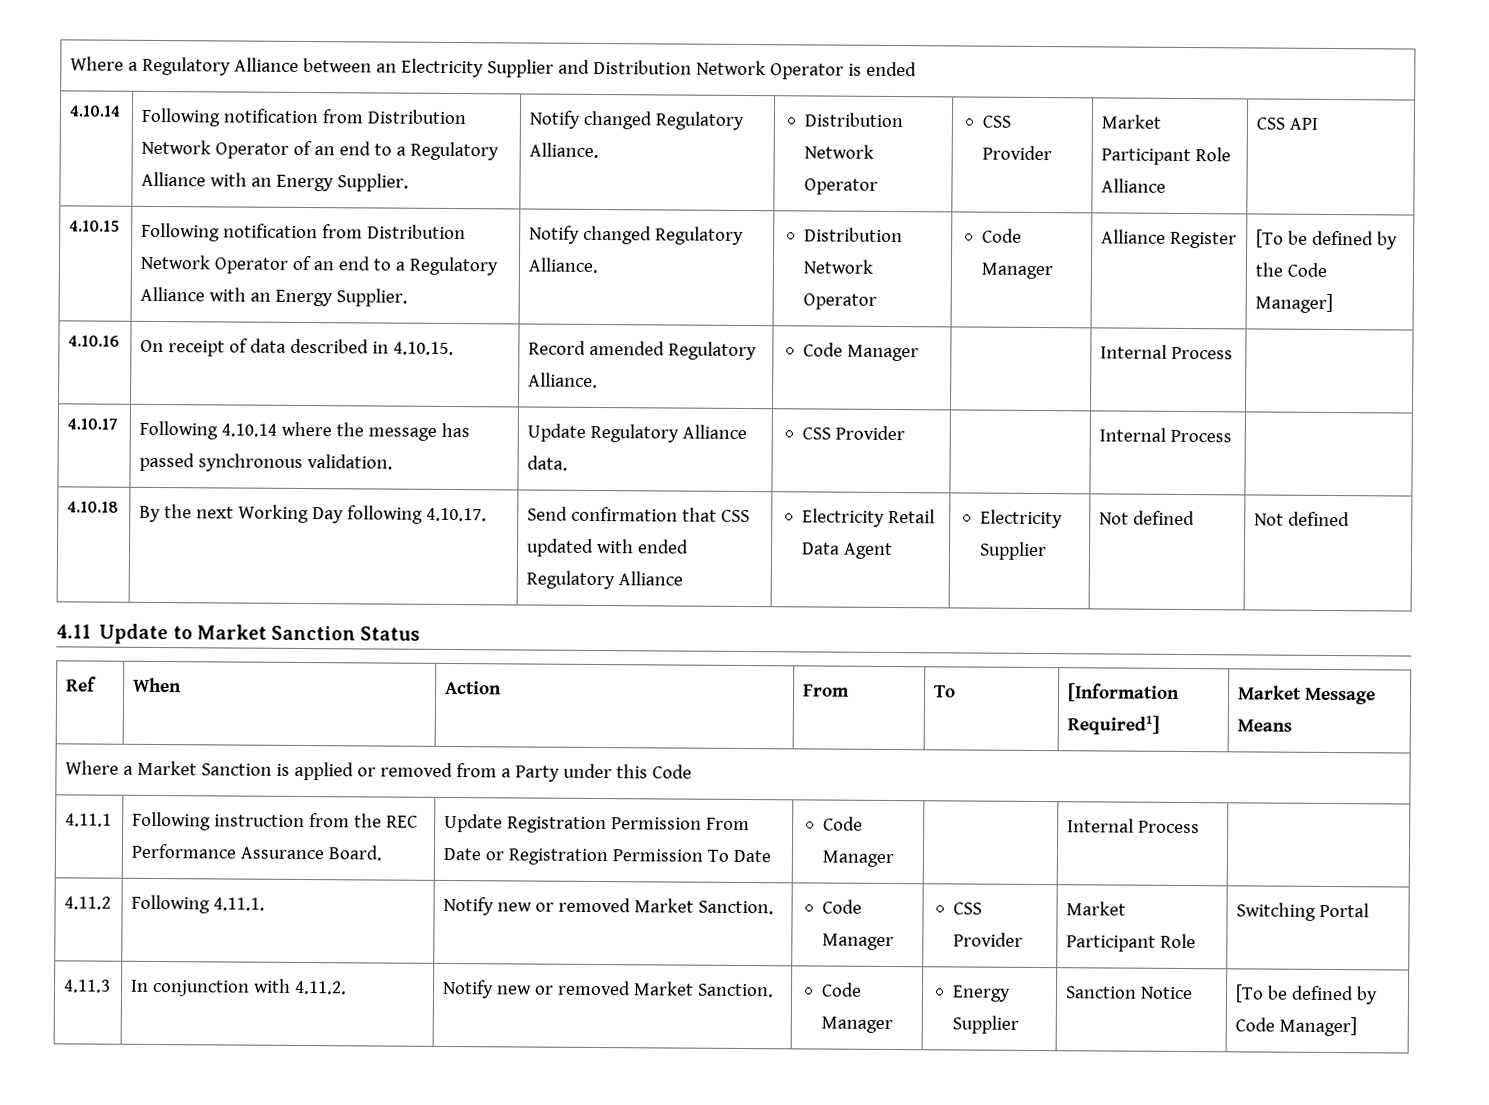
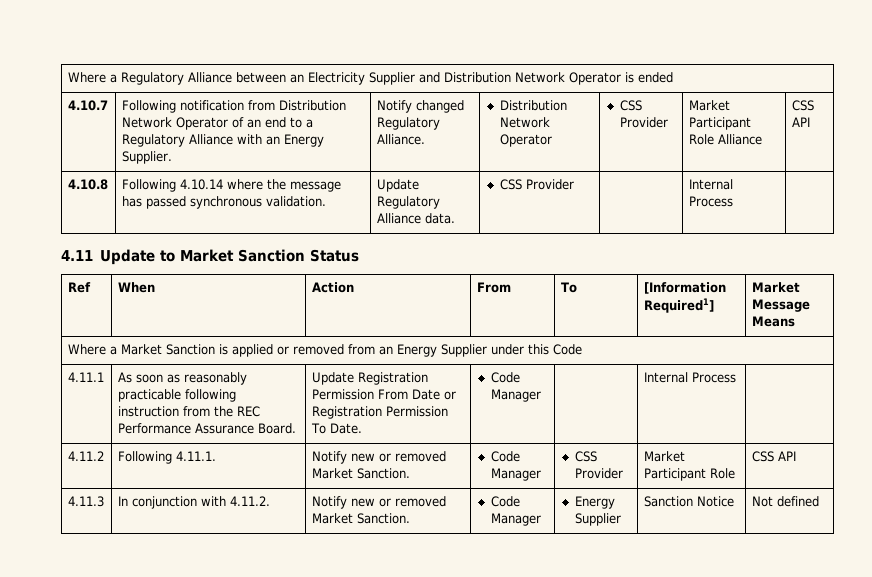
- 4.10.14 | Following notification from Distribution Network Operator of an end to a Regulatory Alliance with an Energy Supplier. | Notify changed Regulatory Alliance. | Distribution Network Operator | CSS Provider | Market Participant Role Alliance | CSS API
+ 4.10.7 | Following notification from Distribution Network Operator of an end to a Regulatory Alliance with an Energy Supplier. | Notify changed Regulatory Alliance. | Distribution Network Operator | CSS Provider | Market Participant Role Alliance | CSS API
- 4.10.15 | Following notification from Distribution Network Operator of an end to a Regulatory Alliance with an Energy Supplier. | Notify changed Regulatory Alliance. | Distribution Network Operator | Code Manager | Alliance Register | [To be defined by the Code Manager]
- 4.10.16 | On receipt of data described in 4.10.15. | Record amended Regulatory Alliance. | Code Manager | | Internal Process |
- 4.10.17 | Following 4.10.14 where the message has passed synchronous validation. | Update Regulatory Alliance data. | CSS Provider | | Internal Process |
+ 4.10.8 | Following 4.10.14 where the message has passed synchronous validation. | Update Regulatory Alliance data. | CSS Provider | | Internal Process |
- 4.10.18 | By the next Working Day following 4.10.17. | Send confirmation that CSS updated with ended Regulatory Alliance | Electricity Retail Data Agent | Electricity Supplier | Not defined | Not defined
- Where a Market Sanction is applied or removed from a Party under this Code
+ Where a Market Sanction is applied or removed from an Energy Supplier under this Code
- 4.11.1 | Following instruction from the REC Performance Assurance Board. | Update Registration Permission From Date or Registration Permission To Date | Code Manager | | Internal Process |
+ 4.11.1 | As soon as reasonably practicable following instruction from the REC Performance Assurance Board. | Update Registration Permission From Date or Registration Permission To Date. | Code Manager | | Internal Process |
- 4.11.2 | Following 4.11.1. | Notify new or removed Market Sanction. | Code Manager | CSS Provider | Market Participant Role | Switching Portal
+ 4.11.2 | Following 4.11.1. | Notify new or removed Market Sanction. | Code Manager | CSS Provider | Market Participant Role | CSS API
- 4.11.3 | In conjunction with 4.11.2. | Notify new or removed Market Sanction. | Code Manager | Energy Supplier | Sanction Notice | [To be defined by Code Manager]
+ 4.11.3 | In conjunction with 4.11.2. | Notify new or removed Market Sanction. | Code Manager | Energy Supplier | Sanction Notice | Not defined

